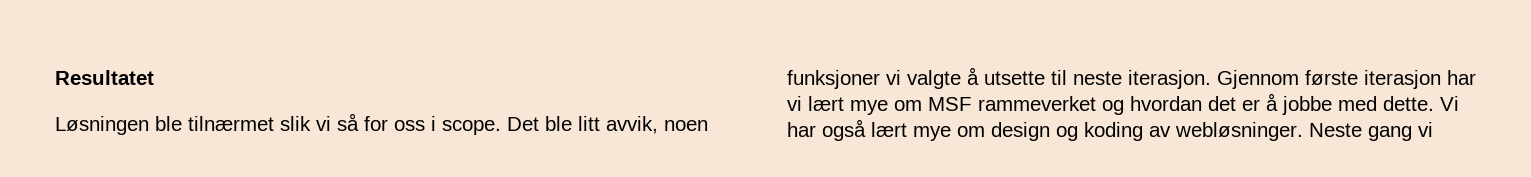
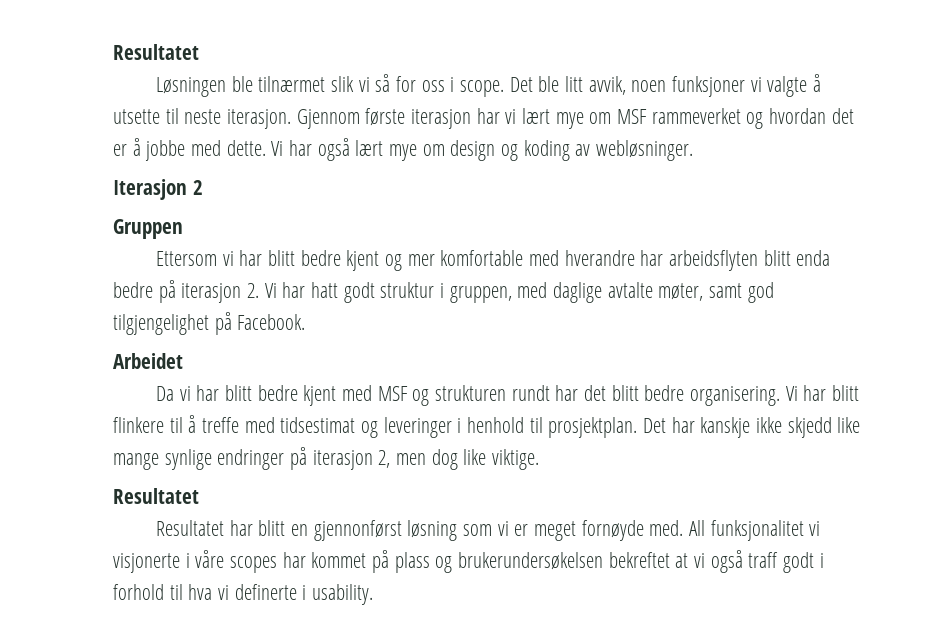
- Vi har også lært mye om design og koding av webløsninger. Neste gang vi
+ Vi har også lært mye om design og koding av webløsninger.
+ Iterasjon 2
+ Gruppen
+ Ettersom vi har blitt bedre kjent og mer komfortable med hverandre har arbeidsflyten blitt enda bedre på iterasjon 2. Vi har hatt godt struktur i gruppen, med daglige avtalte møter, samt god tilgjengelighet på Facebook.
+ Arbeidet
+ Da vi har blitt bedre kjent med MSF og strukturen rundt har det blitt bedre organisering. Vi har blitt flinkere til å treffe med tidsestimat og leveringer i henhold til prosjektplan. Det har kanskje ikke skjedd like mange synlige endringer på iterasjon 2, men dog like viktige.
+ Resultatet
+ Resultatet har blitt en gjennonførst løsning som vi er meget fornøyde med. All funksjonalitet vi visjonerte i våre scopes har kommet på plass og brukerundersøkelsen bekreftet at vi også traff godt i forhold til hva vi definerte i usability.

